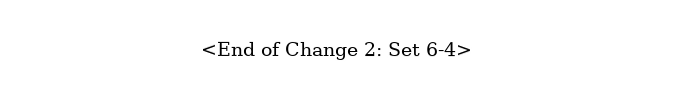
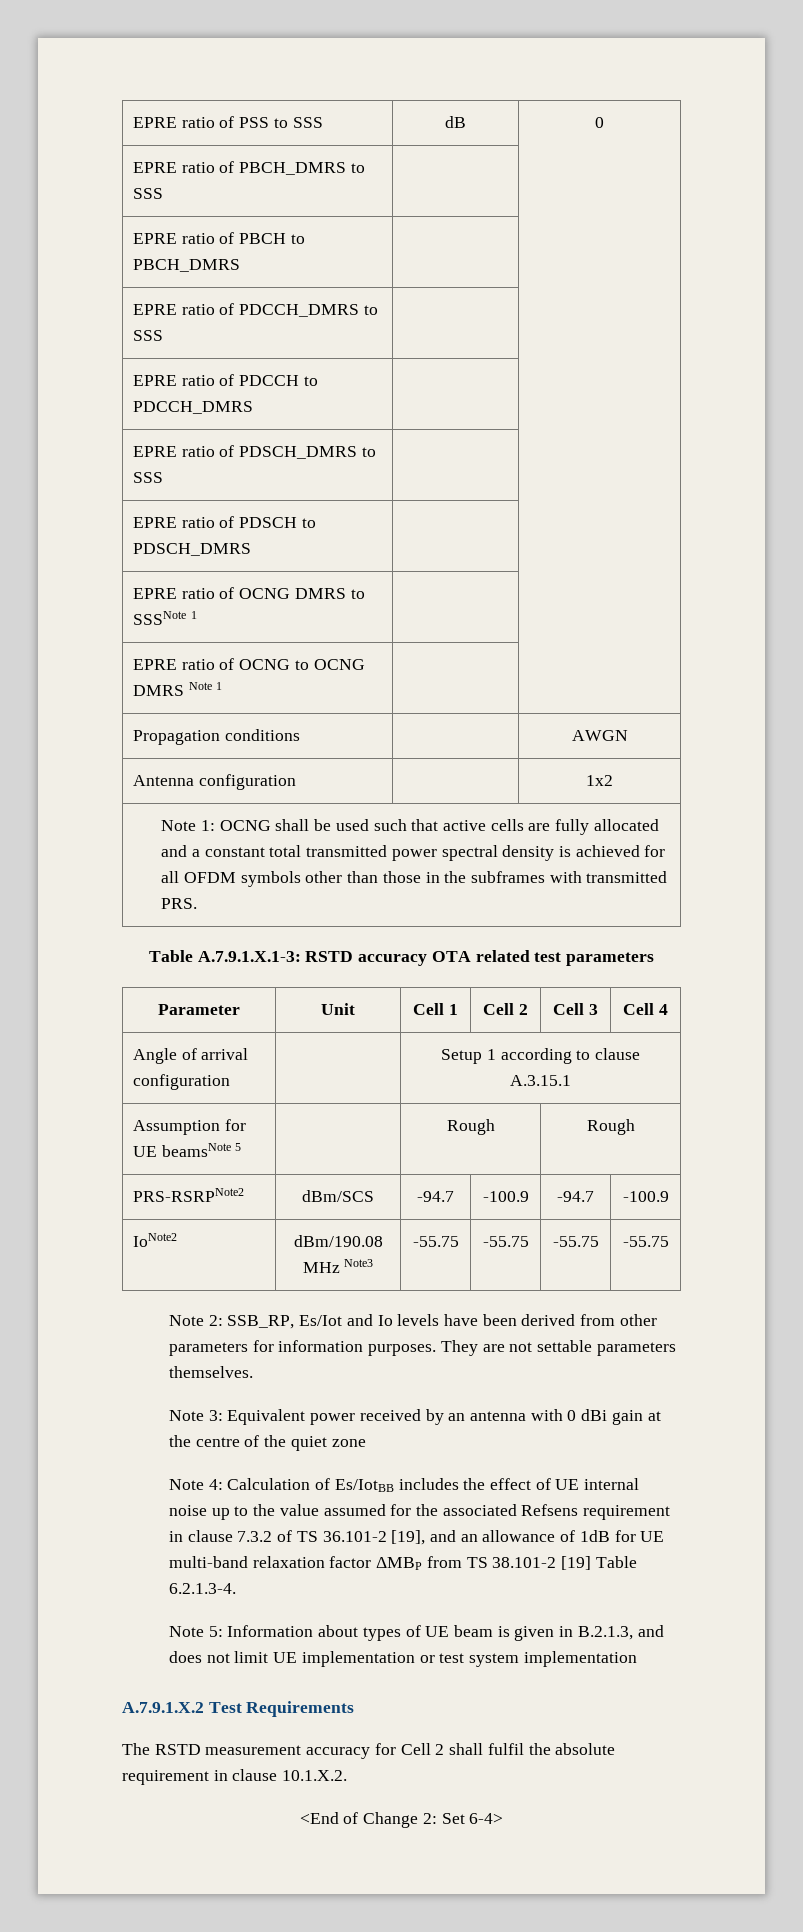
+ EPRE ratio of PSS to SSS | dB | 0
+ EPRE ratio of PBCH_DMRS to SSS | |
+ EPRE ratio of PBCH to PBCH_DMRS | |
+ EPRE ratio of PDCCH_DMRS to SSS | |
+ EPRE ratio of PDCCH to PDCCH_DMRS | |
+ EPRE ratio of PDSCH_DMRS to SSS | |
+ EPRE ratio of PDSCH to PDSCH_DMRS | |
+ EPRE ratio of OCNG DMRS to SSSNote 1 | |
+ EPRE ratio of OCNG to OCNG DMRS Note 1 | |
+ Propagation conditions | | AWGN
+ Antenna configuration | | 1x2
+ Note 1: OCNG shall be used such that active cells are fully allocated and a constant total transmitted power spectral density is achieved for all OFDM symbols other than those in the subframes with transmitted PRS.
+ Table A.7.9.1.X.1-3: RSTD accuracy OTA related test parameters
+ Parameter | Unit | Cell 1 | Cell 2 | Cell 3 | Cell 4
+ Angle of arrival configuration | | Setup 1 according to clause A.3.15.1
+ Assumption for UE beamsNote 5 | | Rough | Rough
+ PRS-RSRPNote2 | dBm/SCS | -94.7 | -100.9 | -94.7 | -100.9
+ IoNote2 | dBm/190.08 MHz Note3 | -55.75 | -55.75 | -55.75 | -55.75
+ Note 2: SSB_RP, Es/Iot and Io levels have been derived from other parameters for information purposes. They are not settable parameters themselves.
+ Note 3: Equivalent power received by an antenna with 0 dBi gain at the centre of the quiet zone
+ Note 4: Calculation of Es/IotBB includes the effect of UE internal noise up to the value assumed for the associated Refsens requirement in clause 7.3.2 of TS 36.101-2 [19], and an allowance of 1dB for UE multi-band relaxation factor ΔMBP from TS 38.101-2 [19] Table 6.2.1.3-4.
+ Note 5: Information about types of UE beam is given in B.2.1.3, and does not limit UE implementation or test system implementation
+ A.7.9.1.X.2 Test Requirements
+ The RSTD measurement accuracy for Cell 2 shall fulfil the absolute requirement in clause 10.1.X.2.

